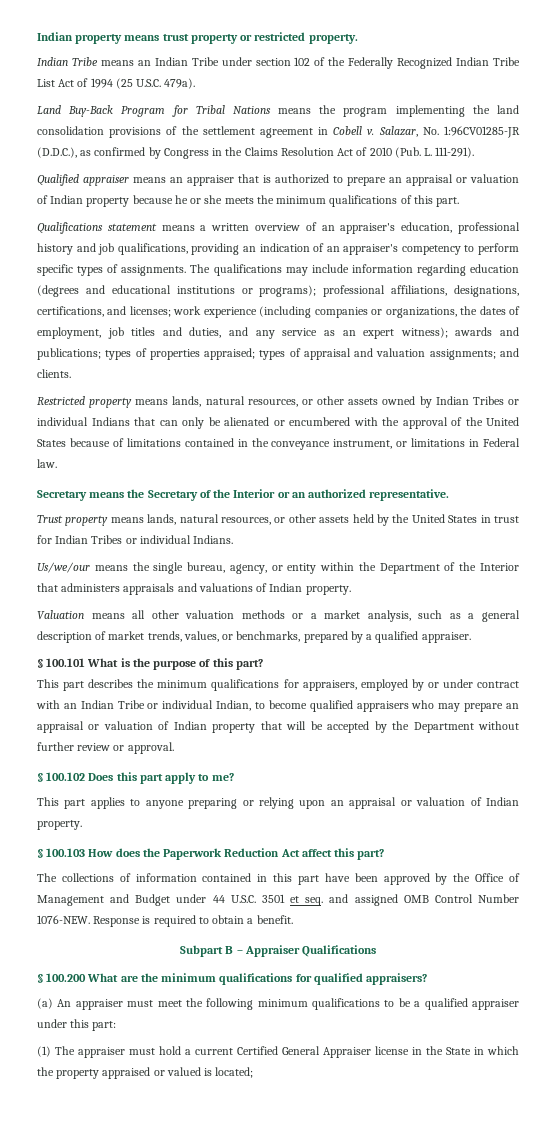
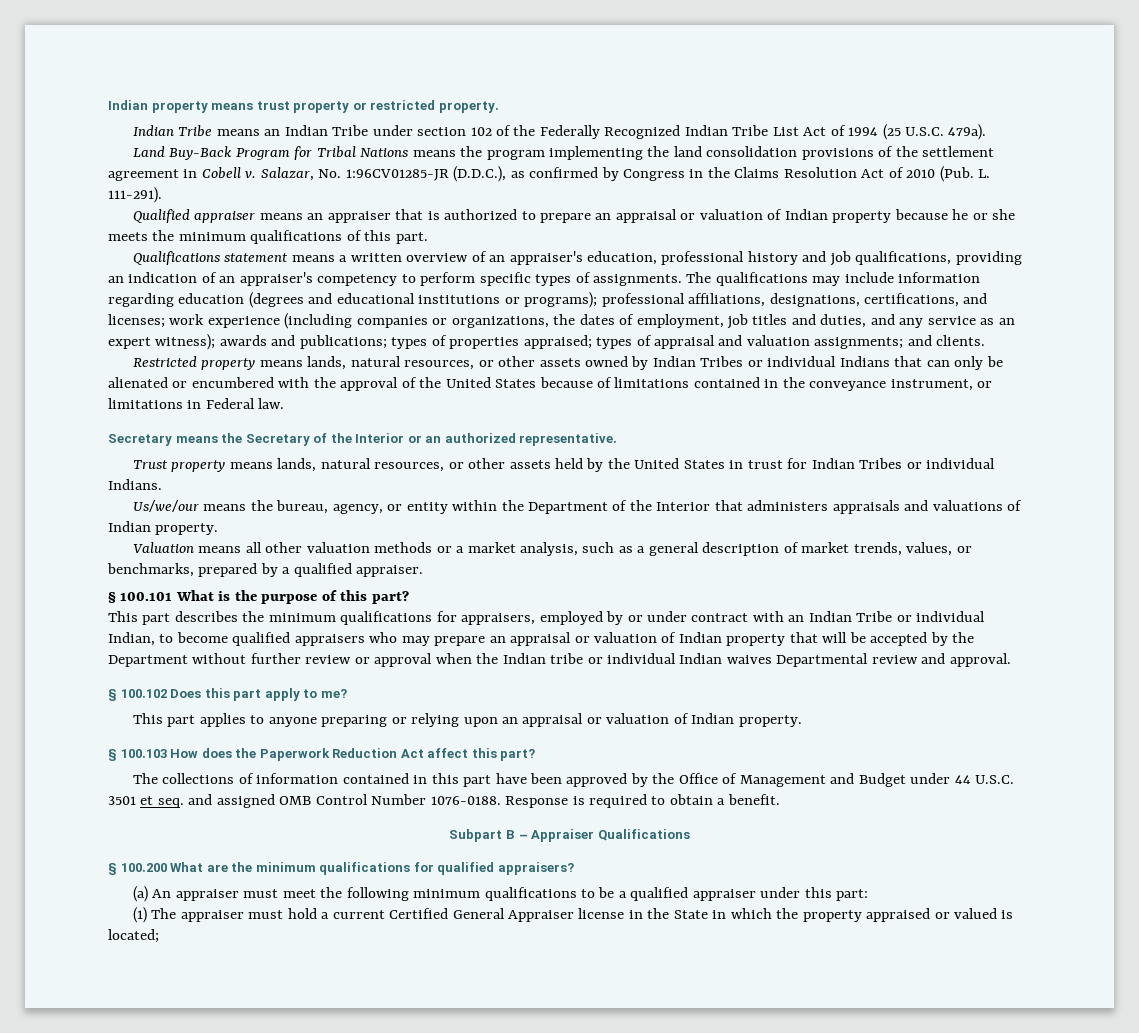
- Us/we/our means the single bureau, agency, or entity within the Department of the Interior that administers appraisals and valuations of Indian property.
+ Us/we/our means the bureau, agency, or entity within the Department of the Interior that administers appraisals and valuations of Indian property.
- This part describes the minimum qualifications for appraisers, employed by or under contract with an Indian Tribe or individual Indian, to become qualified appraisers who may prepare an appraisal or valuation of Indian property that will be accepted by the Department without further review or approval.
+ This part describes the minimum qualifications for appraisers, employed by or under contract with an Indian Tribe or individual Indian, to become qualified appraisers who may prepare an appraisal or valuation of Indian property that will be accepted by the Department without further review or approval when the Indian tribe or individual Indian waives Departmental review and approval.
- The collections of information contained in this part have been approved by the Office of Management and Budget under 44 U.S.C. 3501 et seq. and assigned OMB Control Number 1076-NEW.
+ The collections of information contained in this part have been approved by the Office of Management and Budget under 44 U.S.C. 3501 et seq. and assigned OMB Control Number 1076-0188.

